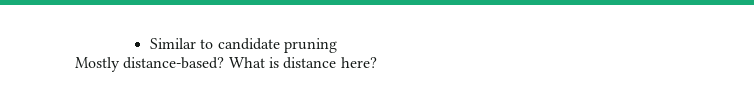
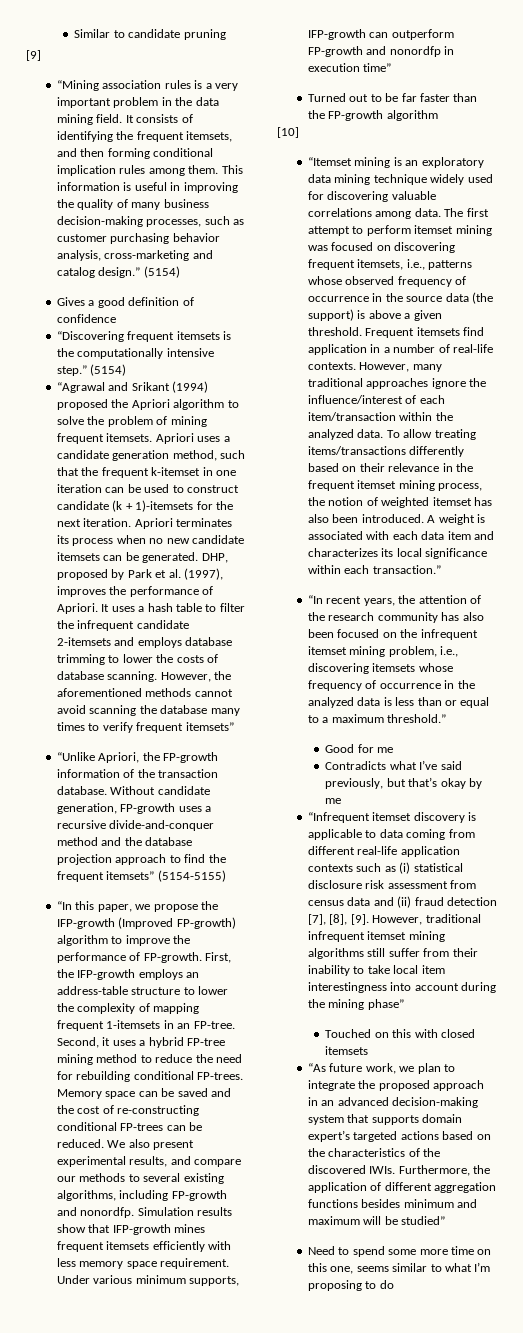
- Mostly distance-based? What is distance here?
+ [9]
+ “Mining association rules is a very important problem in the data mining field. It consists of identifying the frequent itemsets, and then forming conditional implication rules among them. This information is useful in improving the quality of many business decision-making processes, such as customer purchasing behavior analysis, cross-marketing and catalog design.” (5154)
+ Gives a good definition of confidence
+ “Discovering frequent itemsets is the computationally intensive step.” (5154)
+ “Agrawal and Srikant (1994) proposed the Apriori algorithm to solve the problem of mining frequent itemsets. Apriori uses a candidate generation method, such that the frequent k-itemset in one iteration can be used to construct candidate (k + 1)-itemsets for the next iteration. Apriori terminates its process when no new candidate itemsets can be generated. DHP, proposed by Park et al. (1997), improves the performance of Apriori. It uses a hash table to filter the infrequent candidate 2-itemsets and employs database trimming to lower the costs of database scanning. However, the aforementioned methods cannot avoid scanning the database many times to verify frequent itemsets”
+ “Unlike Apriori, the FP-growth information of the transaction database. Without candidate generation, FP-growth uses a recursive divide-and-conquer method and the database projection approach to find the frequent itemsets” (5154-5155)
+ “In this paper, we propose the IFP-growth (Improved FP-growth) algorithm to improve the performance of FP-growth. First, the IFP-growth employs an address-table structure to lower the complexity of mapping frequent 1-itemsets in an FP-tree. Second, it uses a hybrid FP-tree mining method to reduce the need for rebuilding conditional FP-trees. Memory space can be saved and the cost of re-constructing conditional FP-trees can be reduced. We also present experimental results, and compare our methods to several existing algorithms, including FP-growth and nonordfp. Simulation results show that IFP-growth mines frequent itemsets efficiently with less memory space requirement. Under various minimum supports, IFP-growth can outperform FP-growth and nonordfp in execution time”
+ Turned out to be far faster than the FP-growth algorithm
+ [10]
+ “Itemset mining is an exploratory data mining technique widely used for discovering valuable correlations among data. The first attempt to perform itemset mining was focused on discovering frequent itemsets, i.e., patterns whose observed frequency of occurrence in the source data (the support) is above a given threshold. Frequent itemsets find application in a number of real-life contexts. However, many traditional approaches ignore the influence/interest of each item/transaction within the analyzed data. To allow treating items/transactions differently based on their relevance in the frequent itemset mining process, the notion of weighted itemset has also been introduced. A weight is associated with each data item and characterizes its local significance within each transaction.”
+ “In recent years, the attention of the research community has also been focused on the infrequent itemset mining problem, i.e., discovering itemsets whose frequency of occurrence in the analyzed data is less than or equal to a maximum threshold.”
+ Good for me
+ Contradicts what I’ve said previously, but that’s okay by me
+ “Infrequent itemset discovery is applicable to data coming from different real-life application contexts such as (i) statistical disclosure risk assessment from census data and (ii) fraud detection [7], [8], [9]. However, traditional infrequent itemset mining algorithms still suffer from their inability to take local item interestingness into account during the mining phase”
+ Touched on this with closed itemsets
+ “As future work, we plan to integrate the proposed approach in an advanced decision-making system that supports domain expert’s targeted actions based on the characteristics of the discovered IWIs. Furthermore, the application of different aggregation functions besides minimum and maximum will be studied”
+ Need to spend some more time on this one, seems similar to what I’m proposing to do

